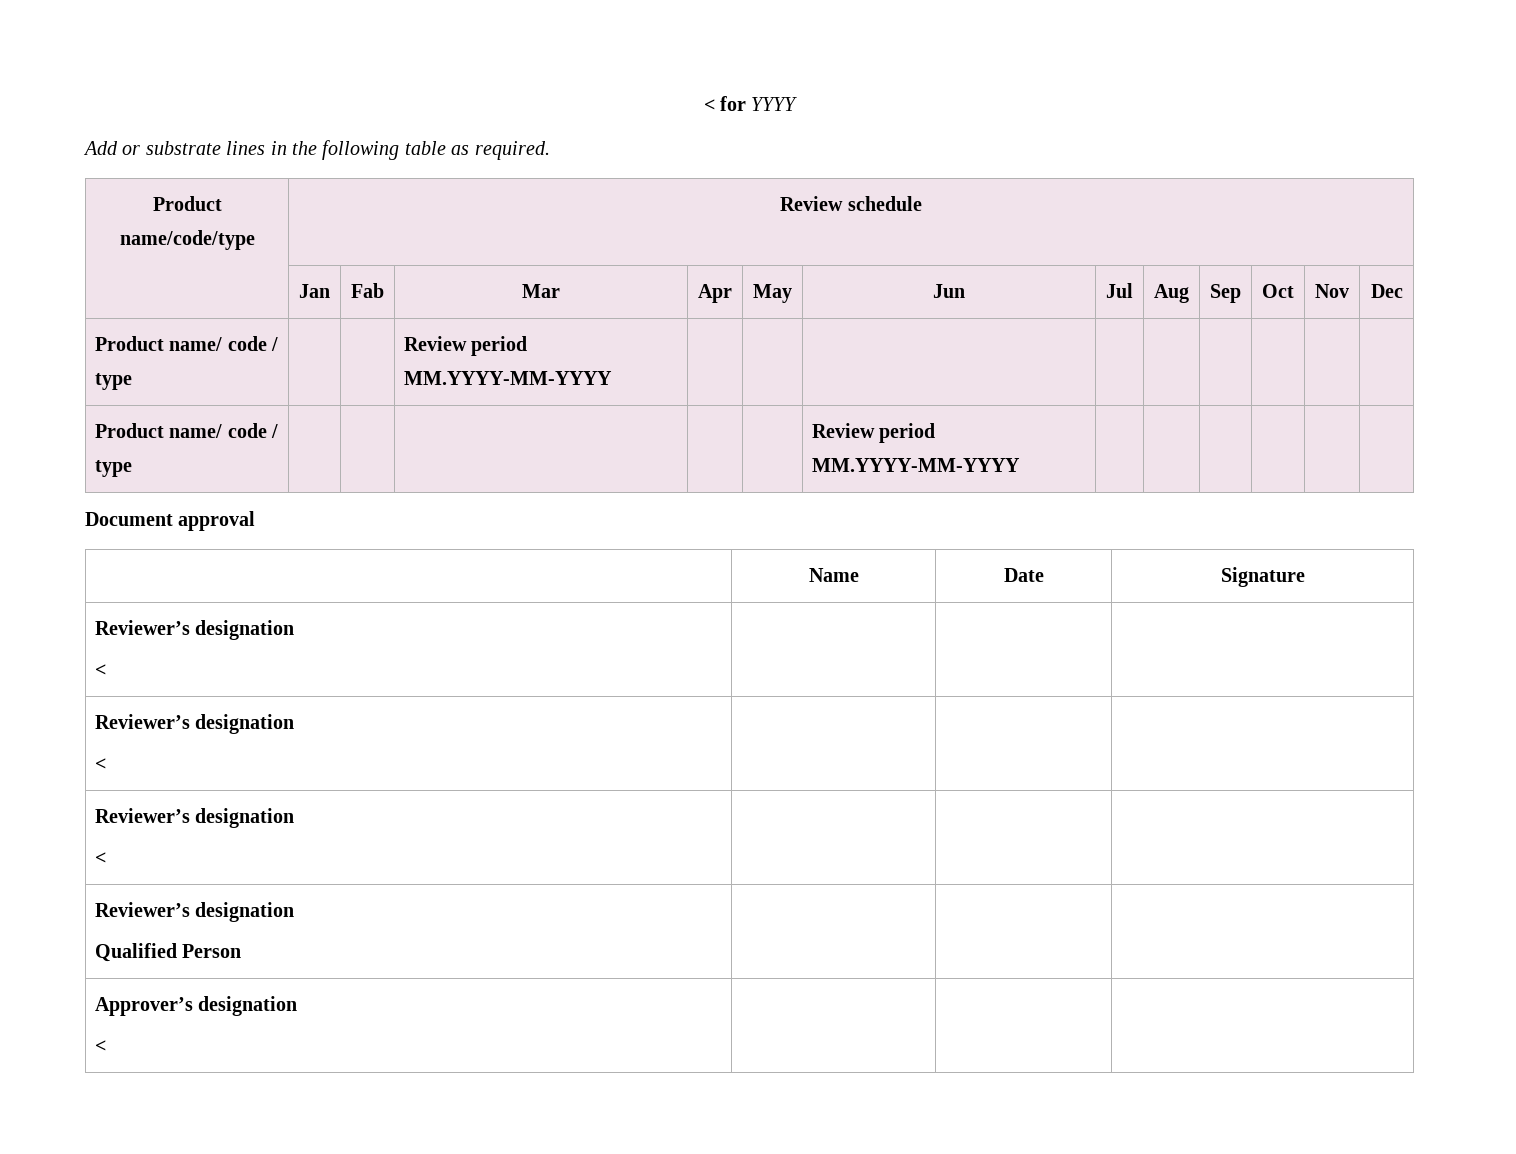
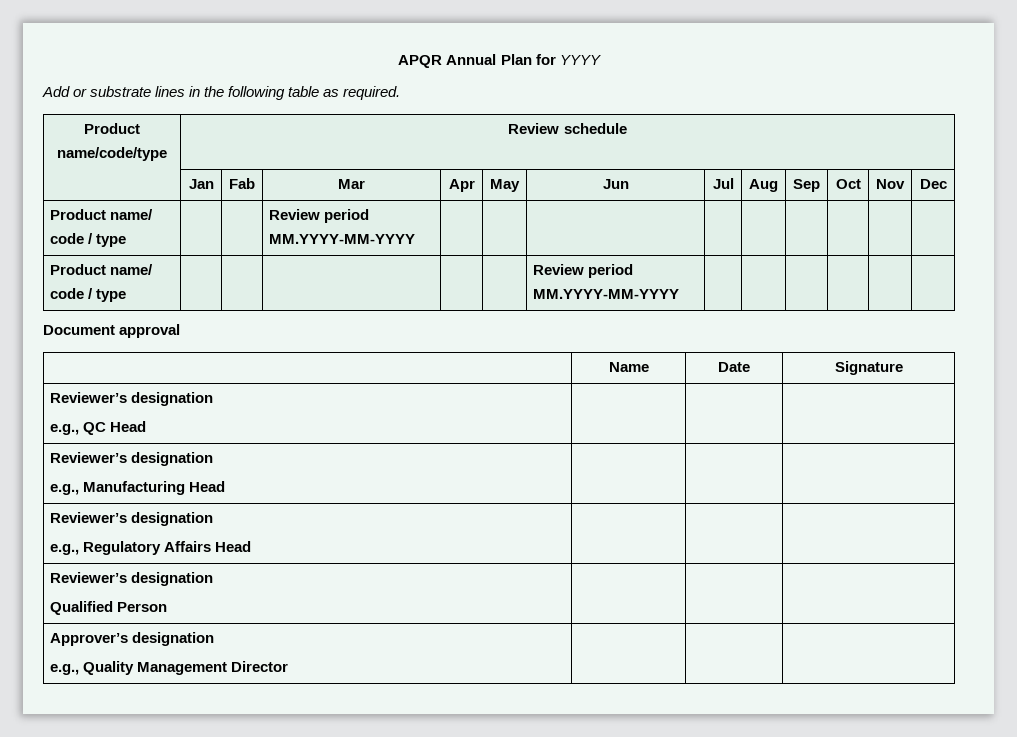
- < for YYYY
+ APQR Annual Plan for YYYY
  | Name | Date | Signature
  Reviewer’s designation
- < | | |
+ e.g., QC Head | | |
  Reviewer’s designation
- < | | |
+ e.g., Manufacturing Head | | |
  Reviewer’s designation
- < | | |
+ e.g., Regulatory Affairs Head | | |
  Approver’s designation
- < | | |
+ e.g., Quality Management Director | | |

